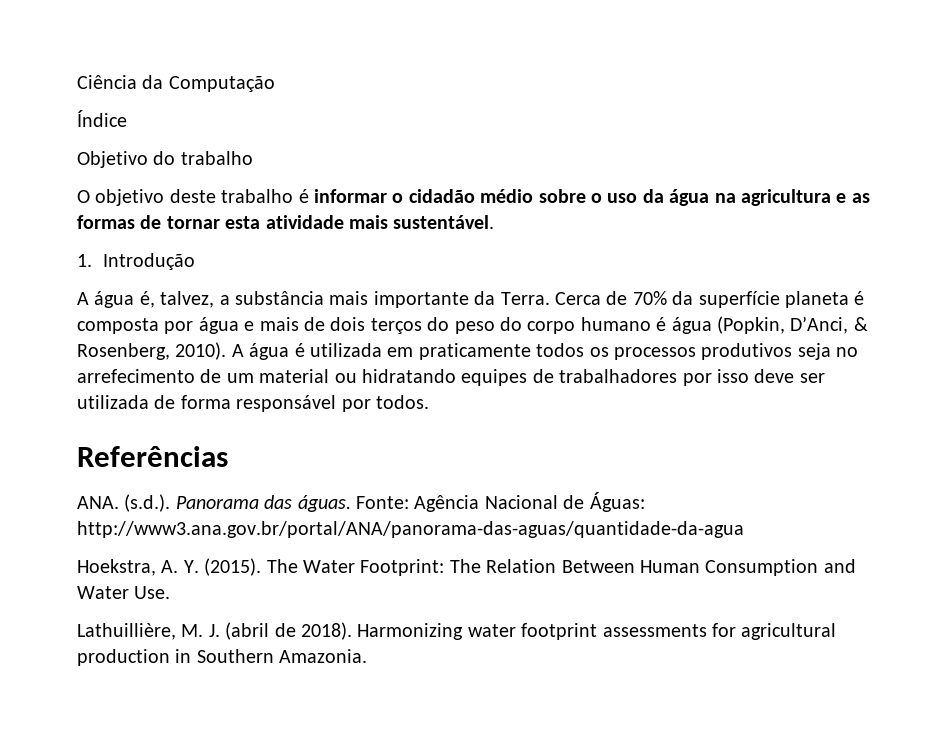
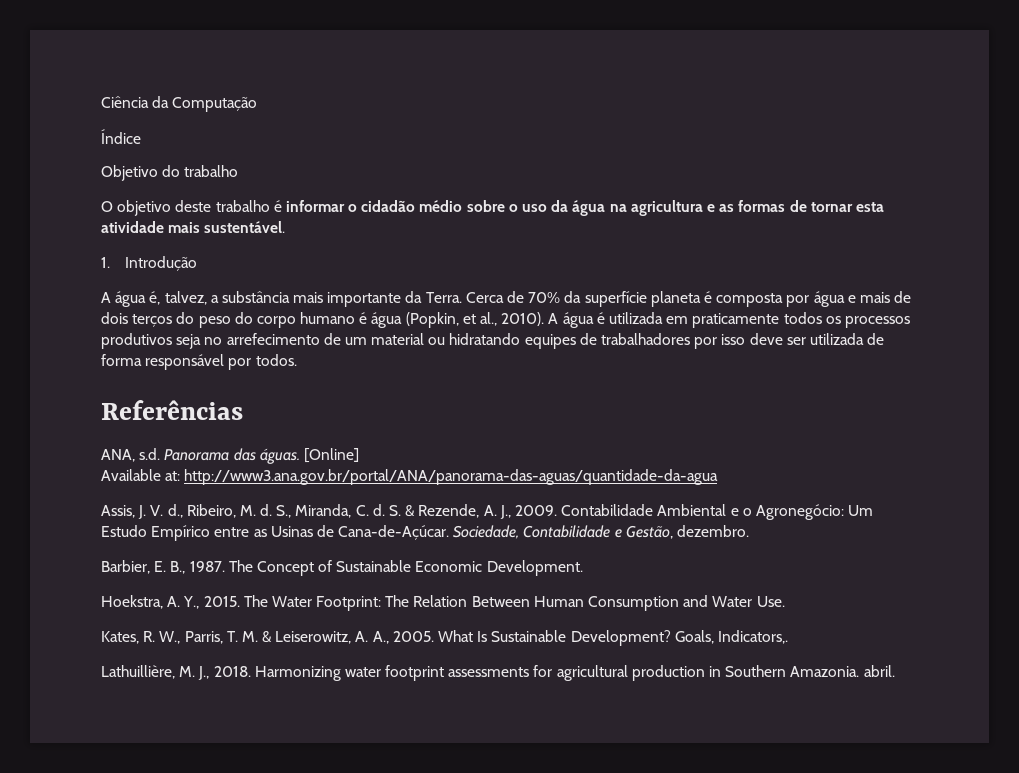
- Cerca de 70% da superfície planeta é composta por água e mais de dois terços do peso do corpo humano é água (Popkin, D’Anci, & Rosenberg, 2010).
+ Cerca de 70% da superfície planeta é composta por água e mais de dois terços do peso do corpo humano é água (Popkin, et al., 2010).
- ANA. (s.d.). Panorama das águas.
+ ANA, s.d. Panorama das águas.
- Fonte: Agência Nacional de Águas: http://www3.ana.gov.br/portal/ANA/panorama-das-aguas/quantidade-da-agua
+ [Online]
+ Available at: http://www3.ana.gov.br/portal/ANA/panorama-das-aguas/quantidade-da-agua
+ Assis, J. V. d., Ribeiro, M. d. S., Miranda, C. d. S. & Rezende, A. J., 2009. Contabilidade Ambiental e o Agronegócio: Um Estudo Empírico entre as Usinas de Cana-de-Açúcar. Sociedade, Contabilidade e Gestão, dezembro.
+ Barbier, E. B., 1987. The Concept of Sustainable Economic Development.
- Hoekstra, A. Y. (2015).
+ Hoekstra, A. Y., 2015.
- Lathuillière, M. J. (abril de 2018).
+ Kates, R. W., Parris, T. M. & Leiserowitz, A. A., 2005. What Is Sustainable Development? Goals, Indicators,.
+ Lathuillière, M. J., 2018.
- Harmonizing water footprint assessments for agricultural production in Southern Amazonia.
+ Harmonizing water footprint assessments for agricultural production in Southern Amazonia. abril.

